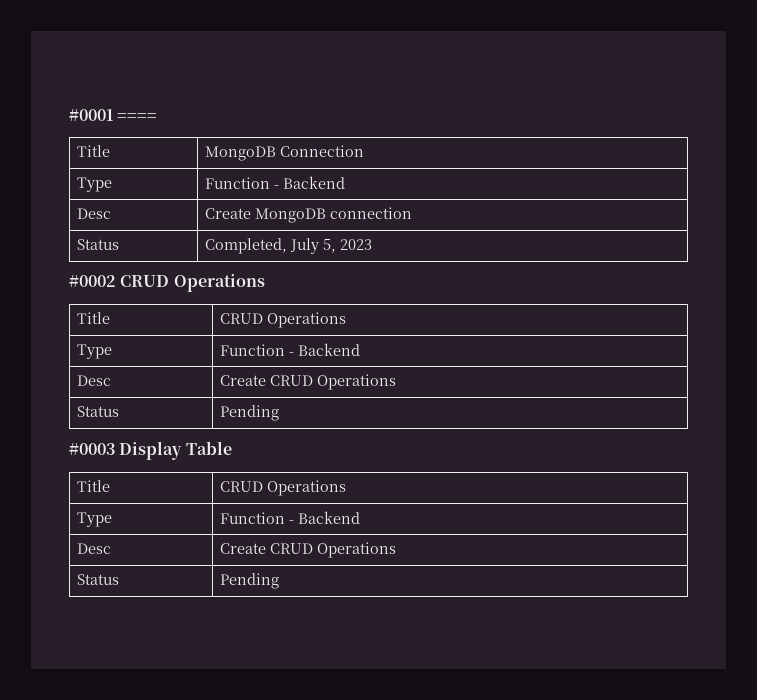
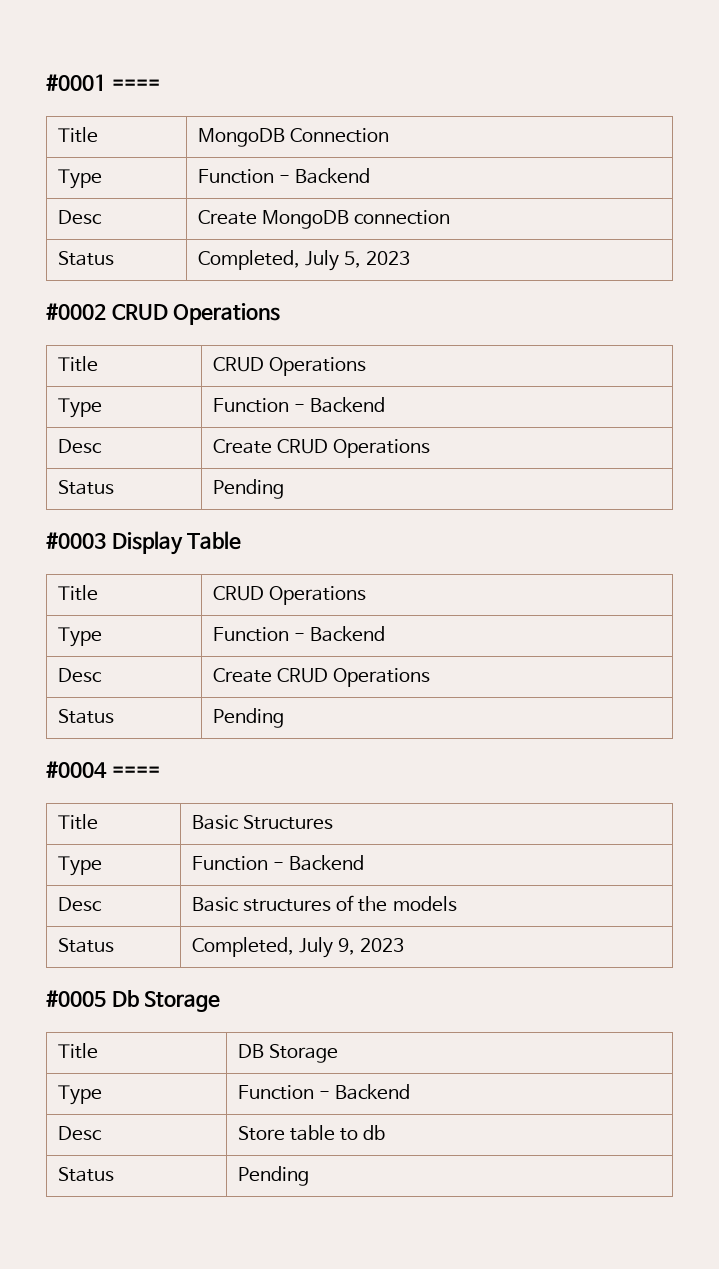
+ #0004 ====
+ Title | Basic Structures
+ Type | Function - Backend
+ Desc | Basic structures of the models
+ Status | Completed, July 9, 2023
+ #0005 Db Storage
+ Title | DB Storage
+ Type | Function - Backend
+ Desc | Store table to db
+ Status | Pending

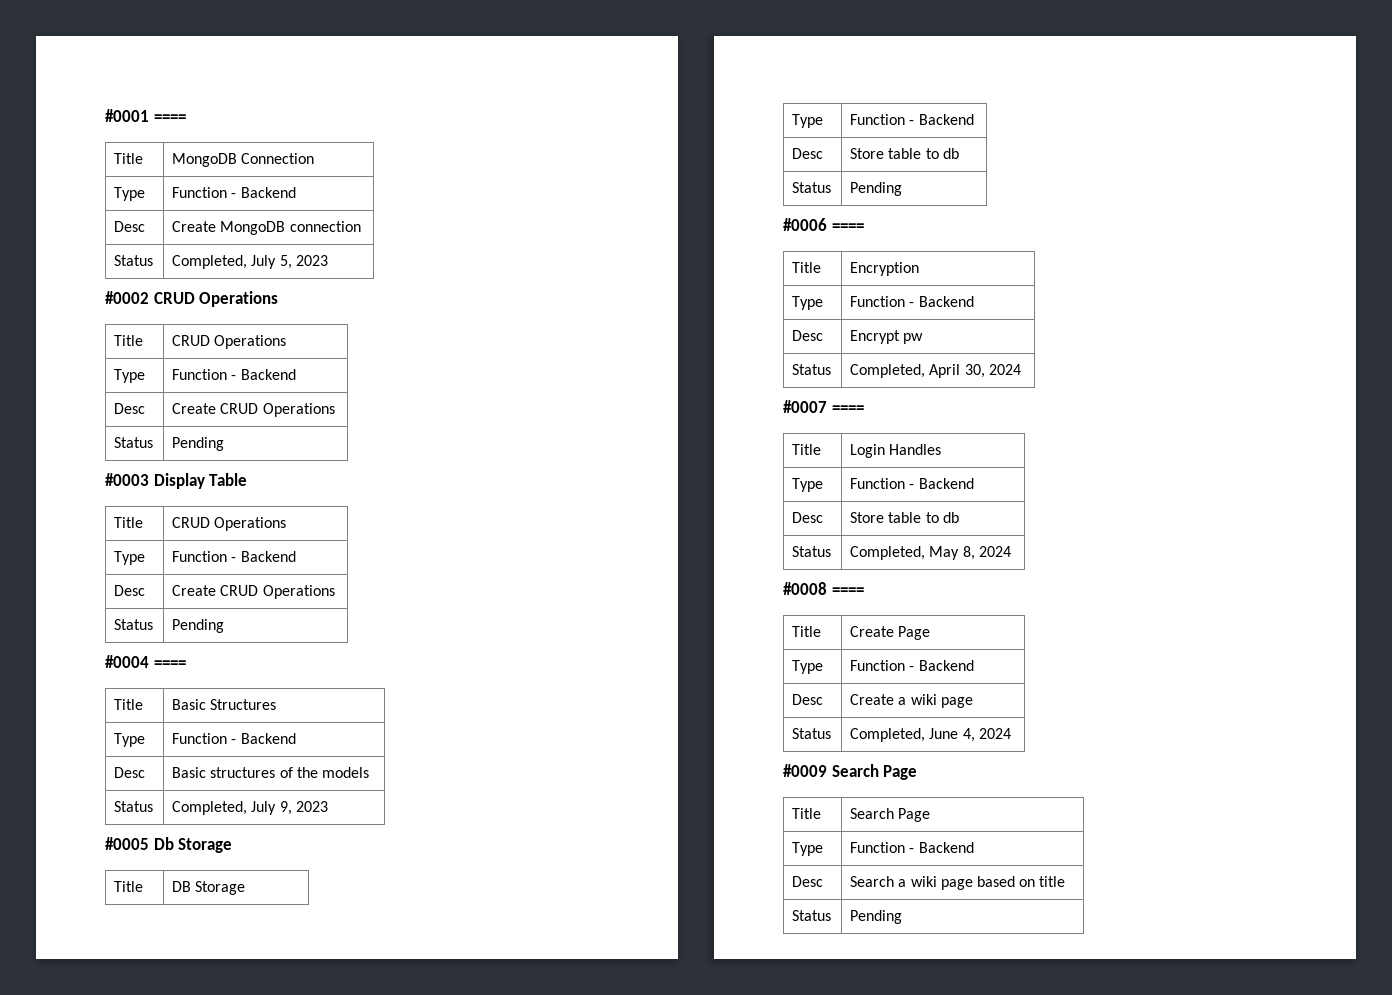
+ #0006 ====
+ Title | Encryption
+ Type | Function - Backend
+ Desc | Encrypt pw
+ Status | Completed, April 30, 2024
+ #0007 ====
+ Title | Login Handles
+ Type | Function - Backend
+ Desc | Store table to db
+ Status | Completed, May 8, 2024
+ #0008 ====
+ Title | Create Page
+ Type | Function - Backend
+ Desc | Create a wiki page
+ Status | Completed, June 4, 2024
+ #0009 Search Page
+ Title | Search Page
+ Type | Function - Backend
+ Desc | Search a wiki page based on title
+ Status | Pending

